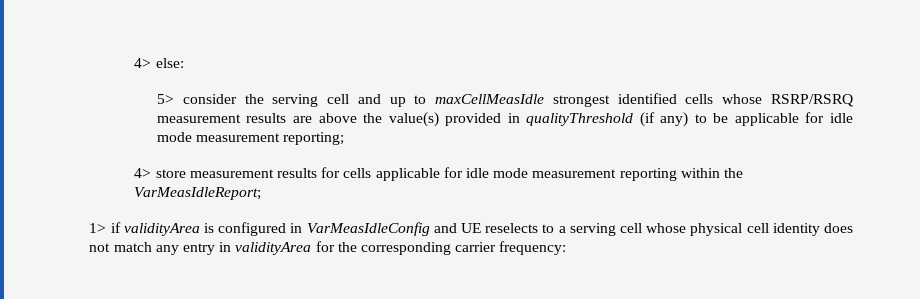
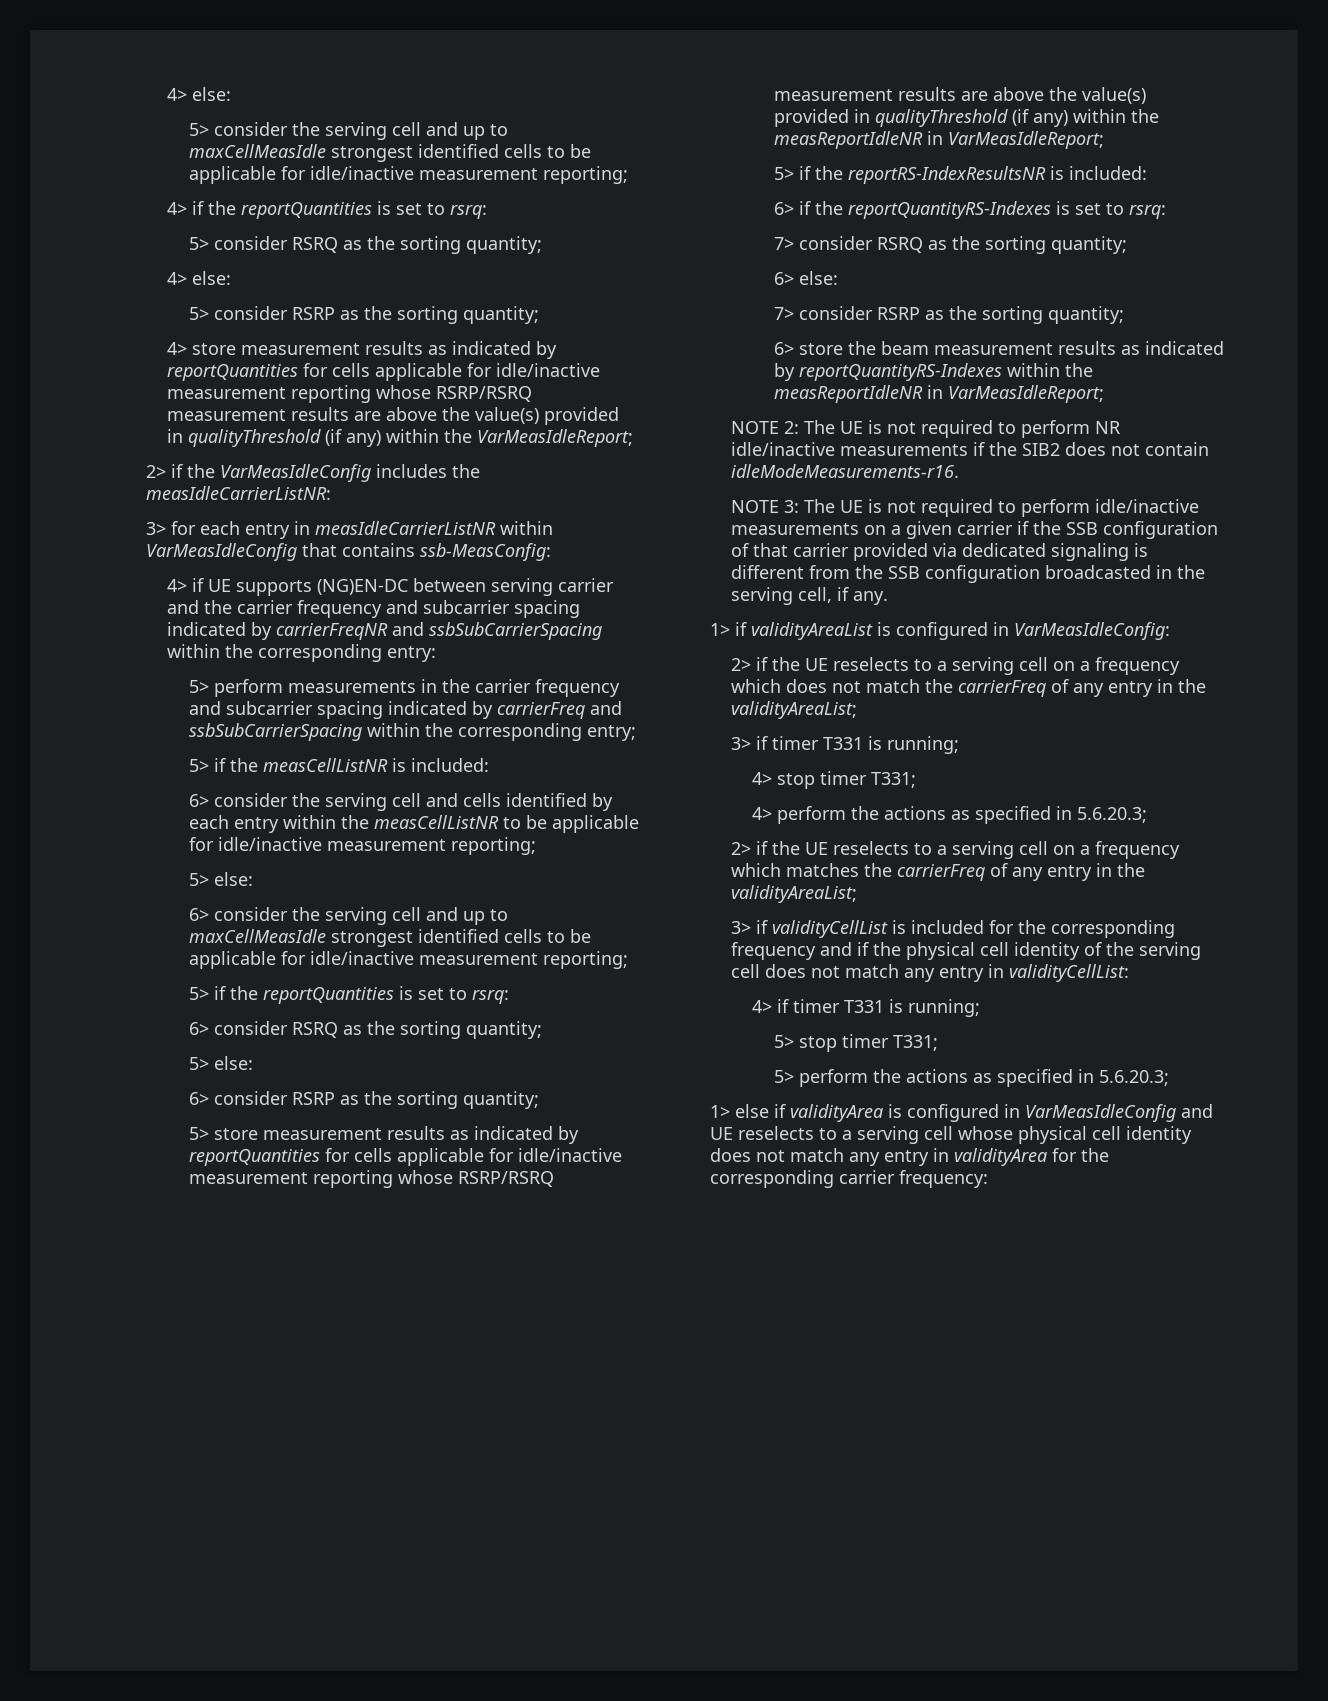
- 5> consider the serving cell and up to maxCellMeasIdle strongest identified cells whose RSRP/RSRQ measurement results are above the value(s) provided in qualityThreshold (if any) to be applicable for idle mode measurement reporting;
- 4> store measurement results for cells applicable for idle mode measurement reporting within the VarMeasIdleReport;
- 1> if validityArea is configured in VarMeasIdleConfig and UE reselects to a serving cell whose physical cell identity does not match any entry in validityArea for the corresponding carrier frequency:
+ 5> consider the serving cell and up to maxCellMeasIdle strongest identified cells to be applicable for idle/inactive measurement reporting;
+ 4> if the reportQuantities is set to rsrq:
+ 5> consider RSRQ as the sorting quantity;
+ 4> else:
+ 5> consider RSRP as the sorting quantity;
+ 4> store measurement results as indicated by reportQuantities for cells applicable for idle/inactive measurement reporting whose RSRP/RSRQ measurement results are above the value(s) provided in qualityThreshold (if any) within the VarMeasIdleReport;
+ 2> if the VarMeasIdleConfig includes the measIdleCarrierListNR:
+ 3> for each entry in measIdleCarrierListNR within VarMeasIdleConfig that contains ssb-MeasConfig:
+ 4> if UE supports (NG)EN-DC between serving carrier and the carrier frequency and subcarrier spacing indicated by carrierFreqNR and ssbSubCarrierSpacing within the corresponding entry:
+ 5> perform measurements in the carrier frequency and subcarrier spacing indicated by carrierFreq and ssbSubCarrierSpacing within the corresponding entry;
+ 5> if the measCellListNR is included:
+ 6> consider the serving cell and cells identified by each entry within the measCellListNR to be applicable for idle/inactive measurement reporting;
+ 5> else:
+ 6> consider the serving cell and up to maxCellMeasIdle strongest identified cells to be applicable for idle/inactive measurement reporting;
+ 5> if the reportQuantities is set to rsrq:
+ 6> consider RSRQ as the sorting quantity;
+ 5> else:
+ 6> consider RSRP as the sorting quantity;
+ 5> store measurement results as indicated by reportQuantities for cells applicable for idle/inactive measurement reporting whose RSRP/RSRQ measurement results are above the value(s) provided in qualityThreshold (if any) within the measReportIdleNR in VarMeasIdleReport;
+ 5> if the reportRS-IndexResultsNR is included:
+ 6> if the reportQuantityRS-Indexes is set to rsrq:
+ 7> consider RSRQ as the sorting quantity;
+ 6> else:
+ 7> consider RSRP as the sorting quantity;
+ 6> store the beam measurement results as indicated by reportQuantityRS-Indexes within the measReportIdleNR in VarMeasIdleReport;
+ NOTE 2: The UE is not required to perform NR idle/inactive measurements if the SIB2 does not contain idleModeMeasurements-r16.
+ NOTE 3: The UE is not required to perform idle/inactive measurements on a given carrier if the SSB configuration of that carrier provided via dedicated signaling is different from the SSB configuration broadcasted in the serving cell, if any.
+ 1> if validityAreaList is configured in VarMeasIdleConfig:
+ 2> if the UE reselects to a serving cell on a frequency which does not match the carrierFreq of any entry in the validityAreaList;
+ 3> if timer T331 is running;
+ 4> stop timer T331;
+ 4> perform the actions as specified in 5.6.20.3;
+ 2> if the UE reselects to a serving cell on a frequency which matches the carrierFreq of any entry in the validityAreaList;
+ 3> if validityCellList is included for the corresponding frequency and if the physical cell identity of the serving cell does not match any entry in validityCellList:
+ 4> if timer T331 is running;
+ 5> stop timer T331;
+ 5> perform the actions as specified in 5.6.20.3;
+ 1> else if validityArea is configured in VarMeasIdleConfig and UE reselects to a serving cell whose physical cell identity does not match any entry in validityArea for the corresponding carrier frequency:

